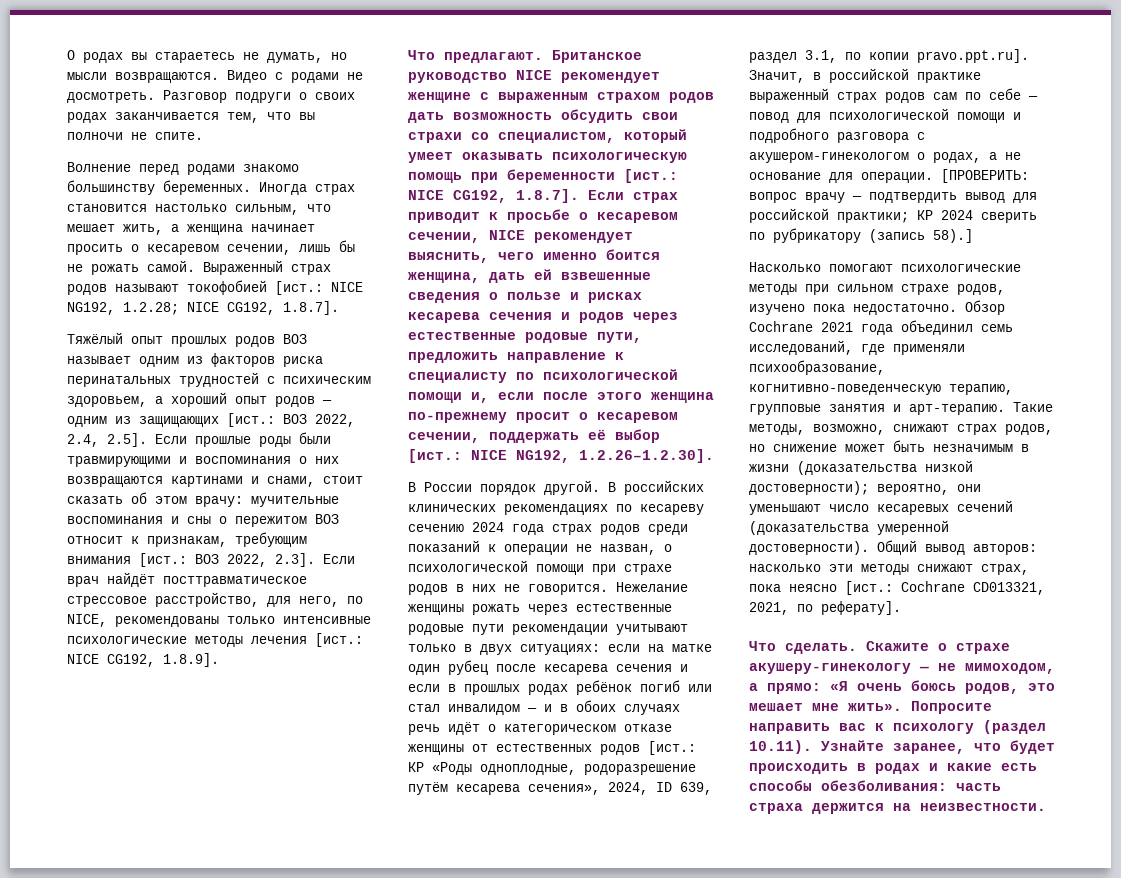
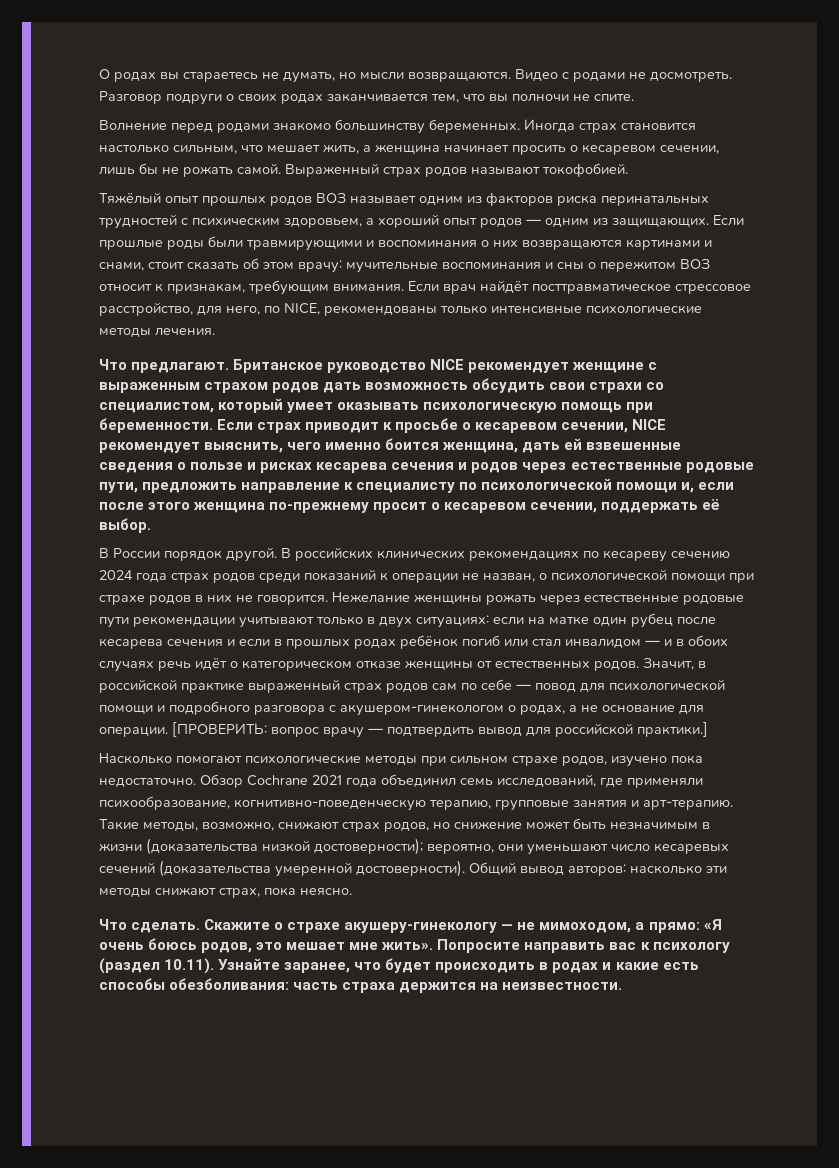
- Выраженный страх родов называют токофобией [ист.: NICE NG192, 1.2.28; NICE CG192, 1.8.7].
+ Выраженный страх родов называют токофобией.
- Тяжёлый опыт прошлых родов ВОЗ называет одним из факторов риска перинатальных трудностей с психическим здоровьем, а хороший опыт родов — одним из защищающих [ист.: ВОЗ 2022, 2.4, 2.5]. Если прошлые роды были травмирующими и воспоминания о них возвращаются картинами и снами, стоит сказать об этом врачу:
+ Тяжёлый опыт прошлых родов ВОЗ называет одним из факторов риска перинатальных трудностей с психическим здоровьем, а хороший опыт родов — одним из защищающих. Если прошлые роды были травмирующими и воспоминания о них возвращаются картинами и снами, стоит сказать об этом врачу:
- мучительные воспоминания и сны о пережитом ВОЗ относит к признакам, требующим внимания [ист.: ВОЗ 2022, 2.3]. Если врач найдёт посттравматическое стрессовое расстройство, для него, по NICE, рекомендованы только интенсивные психологические методы лечения [ист.: NICE CG192, 1.8.9].
+ мучительные воспоминания и сны о пережитом ВОЗ относит к признакам, требующим внимания. Если врач найдёт посттравматическое стрессовое расстройство, для него, по NICE, рекомендованы только интенсивные психологические методы лечения.
- Британское руководство NICE рекомендует женщине с выраженным страхом родов дать возможность обсудить свои страхи со специалистом, который умеет оказывать психологическую помощь при беременности [ист.: NICE CG192, 1.8.7]. Если страх приводит к просьбе о кесаревом сечении, NICE рекомендует выяснить, чего именно боится женщина, дать ей взвешенные сведения о пользе и рисках кесарева сечения и родов через естественные родовые пути, предложить направление к специалисту по психологической помощи и, если после этого женщина по-прежнему просит о кесаревом сечении, поддержать её выбор [ист.: NICE NG192, 1.2.26–1.2.30].
+ Британское руководство NICE рекомендует женщине с выраженным страхом родов дать возможность обсудить свои страхи со специалистом, который умеет оказывать психологическую помощь при беременности. Если страх приводит к просьбе о кесаревом сечении, NICE рекомендует выяснить, чего именно боится женщина, дать ей взвешенные сведения о пользе и рисках кесарева сечения и родов через естественные родовые пути, предложить направление к специалисту по психологической помощи и, если после этого женщина по-прежнему просит о кесаревом сечении, поддержать её выбор.
- если на матке один рубец после кесарева сечения и если в прошлых родах ребёнок погиб или стал инвалидом — и в обоих случаях речь идёт о категорическом отказе женщины от естественных родов [ист.: КР «Роды одноплодные, родоразрешение путём кесарева сечения», 2024, ID 639, раздел 3.1, по копии pravo.ppt.ru]. Значит, в российской практике выраженный страх родов сам по себе — повод для психологической помощи и подробного разговора с акушером-гинекологом о родах, а не основание для операции.
+ если на матке один рубец после кесарева сечения и если в прошлых родах ребёнок погиб или стал инвалидом — и в обоих случаях речь идёт о категорическом отказе женщины от естественных родов. Значит, в российской практике выраженный страх родов сам по себе — повод для психологической помощи и подробного разговора с акушером-гинекологом о родах, а не основание для операции.
- [ПРОВЕРИТЬ: вопрос врачу — подтвердить вывод для российской практики; КР 2024 сверить по рубрикатору (запись 58).]
+ [ПРОВЕРИТЬ: вопрос врачу — подтвердить вывод для российской практики.]
- Общий вывод авторов: насколько эти методы снижают страх, пока неясно [ист.: Cochrane CD013321, 2021, по реферату].
+ Общий вывод авторов: насколько эти методы снижают страх, пока неясно.

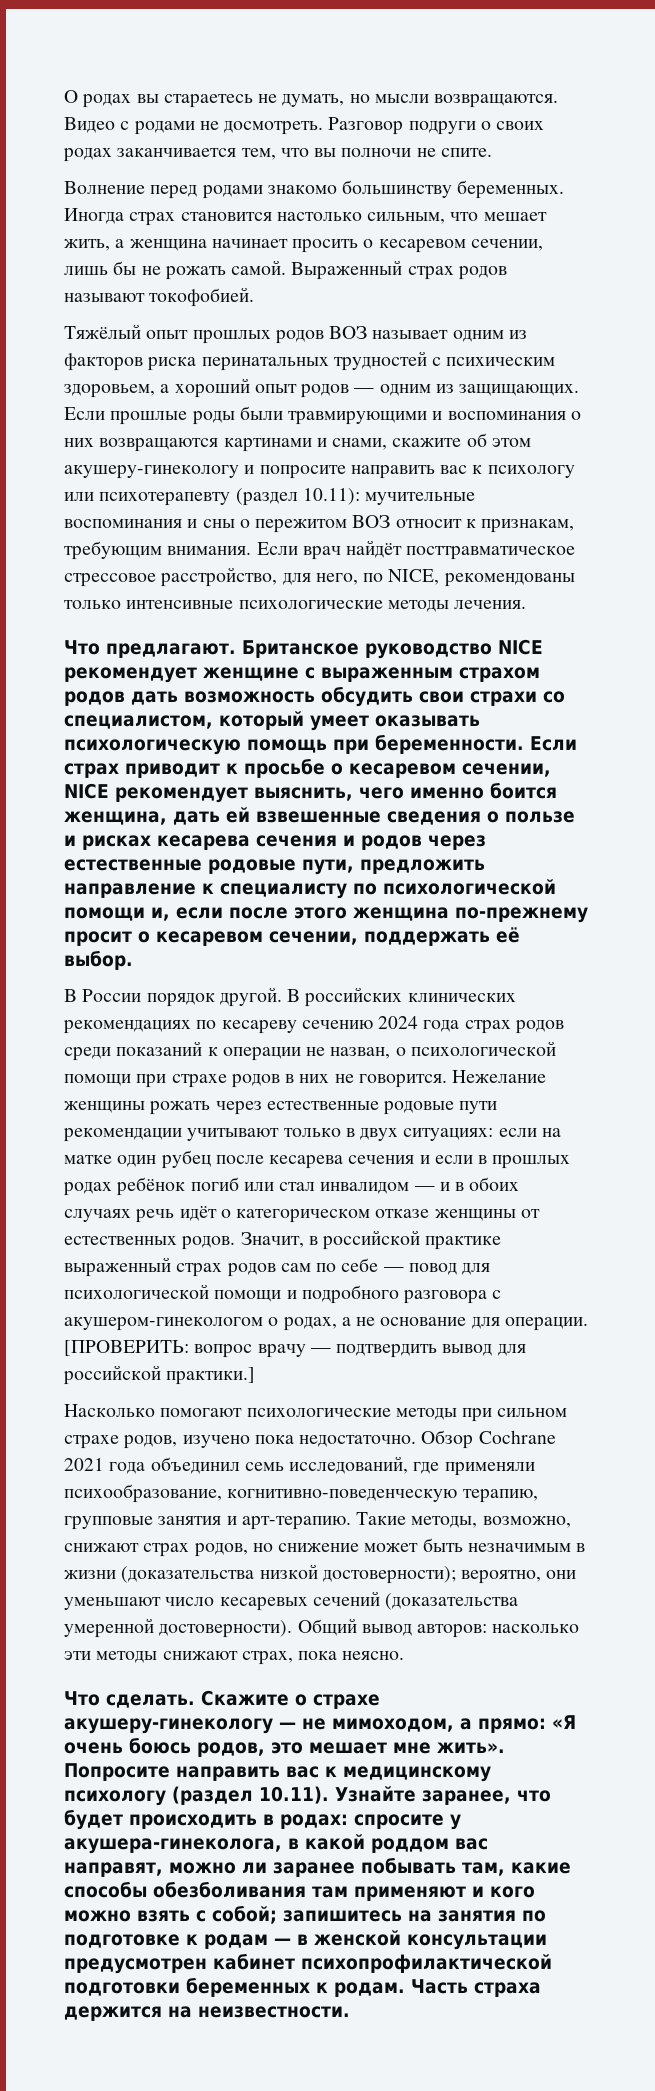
- Если прошлые роды были травмирующими и воспоминания о них возвращаются картинами и снами, стоит сказать об этом врачу: мучительные воспоминания и сны о пережитом ВОЗ относит к признакам, требующим внимания.
+ Если прошлые роды были травмирующими и воспоминания о них возвращаются картинами и снами, скажите об этом акушеру-гинекологу и попросите направить вас к психологу или психотерапевту (раздел 10.11): мучительные воспоминания и сны о пережитом ВОЗ относит к признакам, требующим внимания.
- Попросите направить вас к психологу (раздел 10.11). Узнайте заранее, что будет происходить в родах и какие есть способы обезболивания: часть страха держится на неизвестности.
+ Попросите направить вас к медицинскому психологу (раздел 10.11). Узнайте заранее, что будет происходить в родах: спросите у акушера-гинеколога, в какой роддом вас направят, можно ли заранее побывать там, какие способы обезболивания там применяют и кого можно взять с собой; запишитесь на занятия по подготовке к родам — в женской консультации предусмотрен кабинет психопрофилактической подготовки беременных к родам. Часть страха держится на неизвестности.

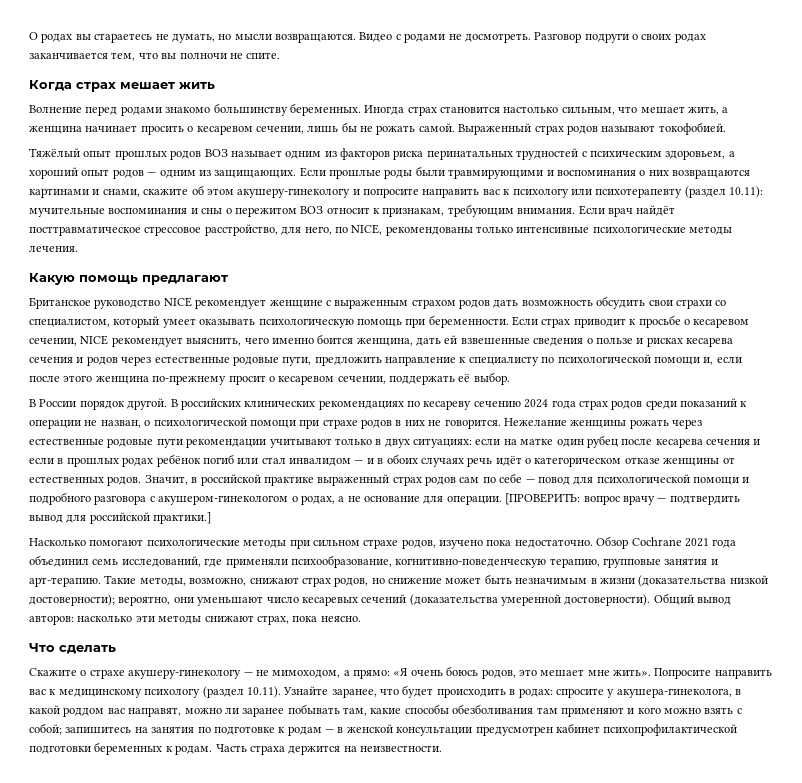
+ Когда страх мешает жить
- Что предлагают. Британское руководство NICE рекомендует женщине с выраженным страхом родов дать возможность обсудить свои страхи со специалистом, который умеет оказывать психологическую помощь при беременности.
+ Какую помощь предлагают
+ Британское руководство NICE рекомендует женщине с выраженным страхом родов дать возможность обсудить свои страхи со специалистом, который умеет оказывать психологическую помощь при беременности.
- Что сделать. Скажите о страхе акушеру-гинекологу — не мимоходом, а прямо: «Я очень боюсь родов, это мешает мне жить».
+ Что сделать
+ Скажите о страхе акушеру-гинекологу — не мимоходом, а прямо: «Я очень боюсь родов, это мешает мне жить».

